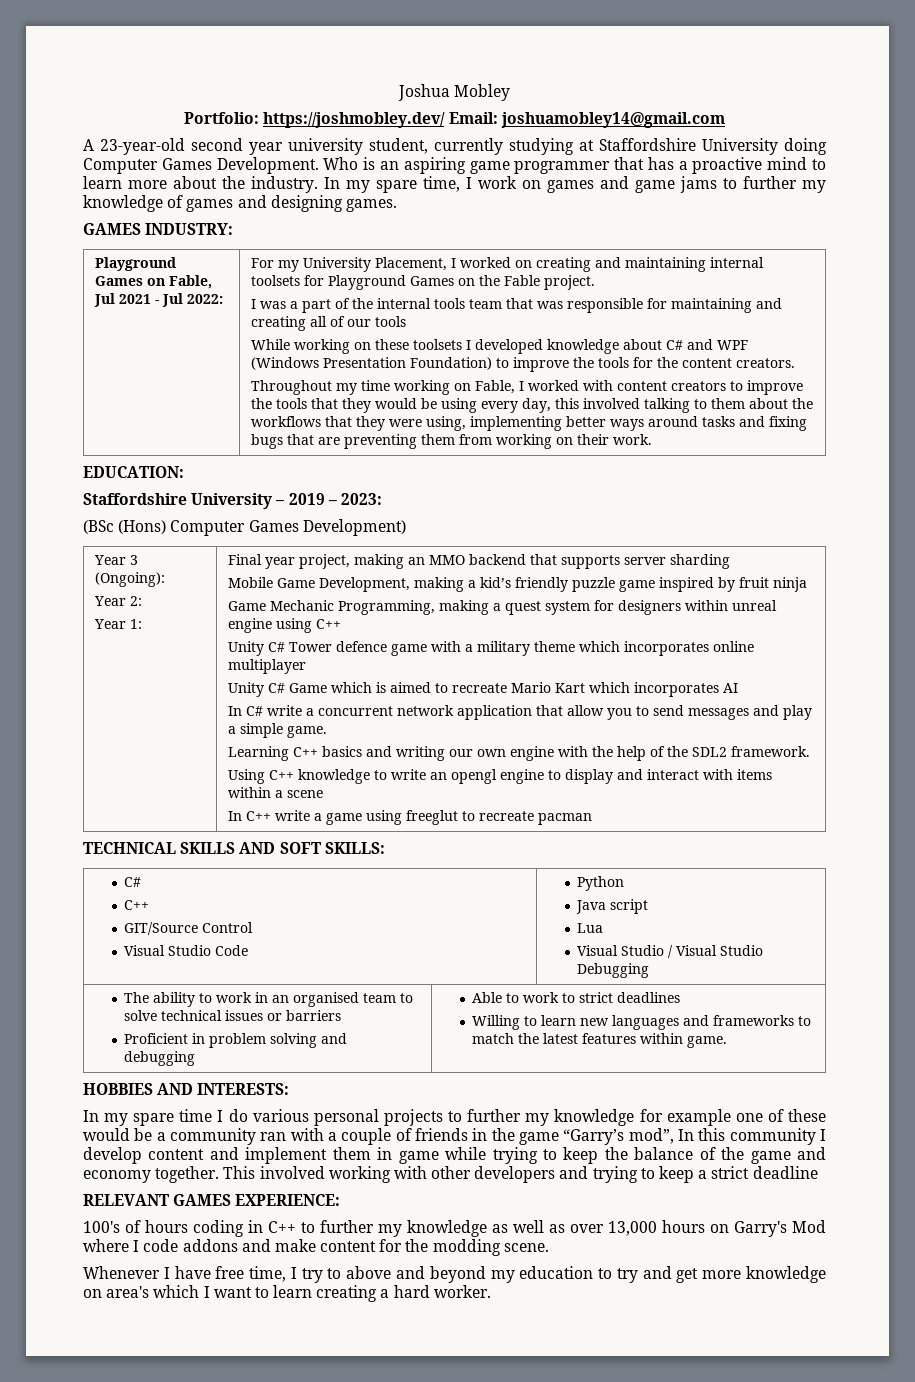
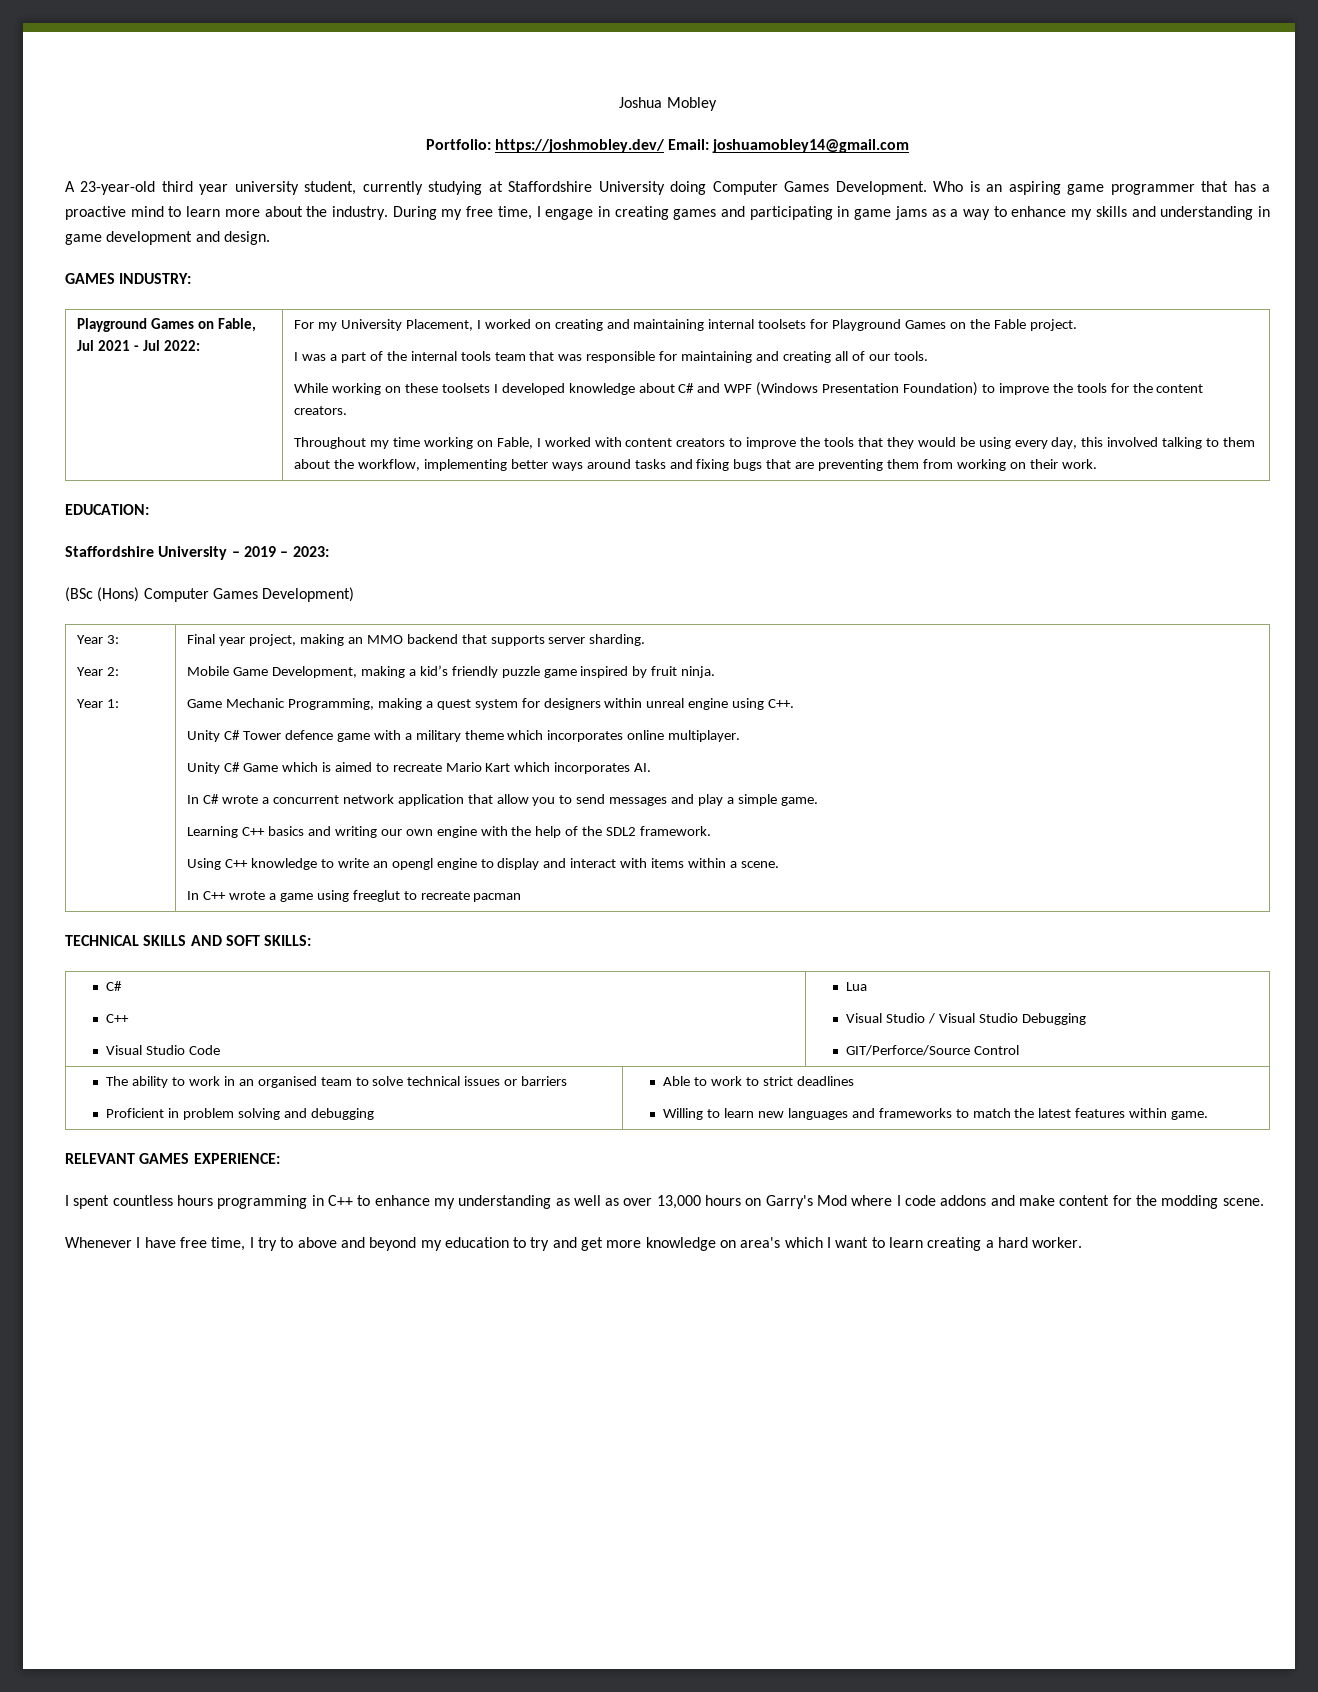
- A 23-year-old second year university student, currently studying at Staffordshire University doing Computer Games Development.
+ A 23-year-old third year university student, currently studying at Staffordshire University doing Computer Games Development.
- In my spare time, I work on games and game jams to further my knowledge of games and designing games.
+ During my free time, I engage in creating games and participating in game jams as a way to enhance my skills and understanding in game development and design.
- I was a part of the internal tools team that was responsible for maintaining and creating all of our tools
+ I was a part of the internal tools team that was responsible for maintaining and creating all of our tools.
- Throughout my time working on Fable, I worked with content creators to improve the tools that they would be using every day, this involved talking to them about the workflows that they were using, implementing better ways around tasks and fixing bugs that are preventing them from working on their work.
+ Throughout my time working on Fable, I worked with content creators to improve the tools that they would be using every day, this involved talking to them about the workflow, implementing better ways around tasks and fixing bugs that are preventing them from working on their work.
- Year 3 (Ongoing):
+ Year 3:
- Final year project, making an MMO backend that supports server sharding
+ Final year project, making an MMO backend that supports server sharding.
- Mobile Game Development, making a kid’s friendly puzzle game inspired by fruit ninja
+ Mobile Game Development, making a kid’s friendly puzzle game inspired by fruit ninja.
- Game Mechanic Programming, making a quest system for designers within unreal engine using C++
+ Game Mechanic Programming, making a quest system for designers within unreal engine using C++.
- Unity C# Tower defence game with a military theme which incorporates online multiplayer
+ Unity C# Tower defence game with a military theme which incorporates online multiplayer.
- Unity C# Game which is aimed to recreate Mario Kart which incorporates AI
+ Unity C# Game which is aimed to recreate Mario Kart which incorporates AI.
- In C# write a concurrent network application that allow you to send messages and play a simple game.
+ In C# wrote a concurrent network application that allow you to send messages and play a simple game.
- Using C++ knowledge to write an opengl engine to display and interact with items within a scene
+ Using C++ knowledge to write an opengl engine to display and interact with items within a scene.
- In C++ write a game using freeglut to recreate pacman
+ In C++ wrote a game using freeglut to recreate pacman
  TECHNICAL SKILLS AND SOFT SKILLS:
  C#
  C++
- GIT/Source Control
- Visual Studio Code | Python
- Java script
- Lua
+ Visual Studio Code | Lua
  Visual Studio / Visual Studio Debugging
+ GIT/Perforce/Source Control
- HOBBIES AND INTERESTS:
- In my spare time I do various personal projects to further my knowledge for example one of these would be a community ran with a couple of friends in the game “Garry’s mod”, In this community I develop content and implement them in game while trying to keep the balance of the game and economy together. This involved working with other developers and trying to keep a strict deadline
  RELEVANT GAMES EXPERIENCE:
- 100's of hours coding in C++ to further my knowledge as well as over 13,000 hours on Garry's Mod where I code addons and make content for the modding scene.
+ I spent countless hours programming in C++ to enhance my understanding as well as over 13,000 hours on Garry's Mod where I code addons and make content for the modding scene.

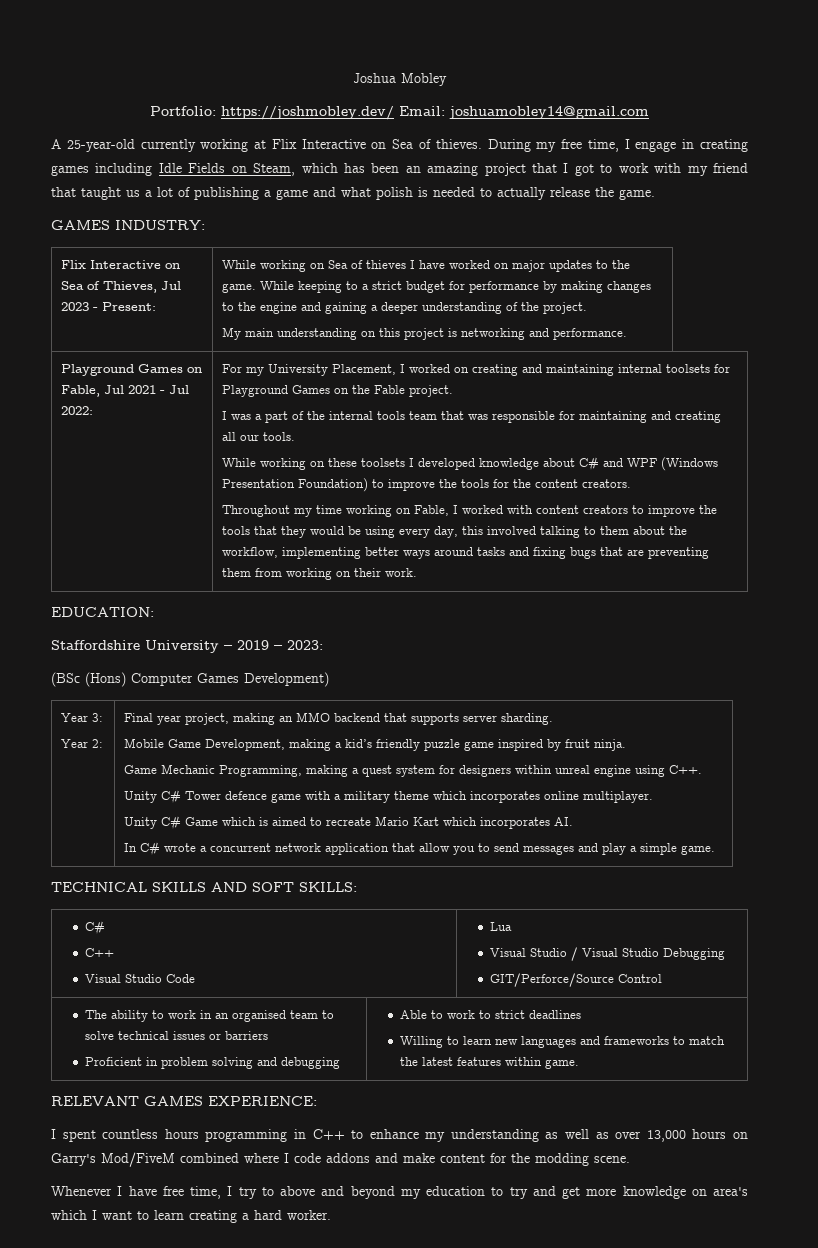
- A 23-year-old third year university student, currently studying at Staffordshire University doing Computer Games Development. Who is an aspiring game programmer that has a proactive mind to learn more about the industry.
+ A 25-year-old currently working at Flix Interactive on Sea of thieves.
- During my free time, I engage in creating games and participating in game jams as a way to enhance my skills and understanding in game development and design.
+ During my free time, I engage in creating games including Idle Fields on Steam, which has been an amazing project that I got to work with my friend that taught us a lot of publishing a game and what polish is needed to actually release the game.
  GAMES INDUSTRY:
+ Flix Interactive on Sea of Thieves, Jul 2023 - Present: | While working on Sea of thieves I have worked on major updates to the game. While keeping to a strict budget for performance by making changes to the engine and gaining a deeper understanding of the project.
+ My main understanding on this project is networking and performance.
- I was a part of the internal tools team that was responsible for maintaining and creating all of our tools.
+ I was a part of the internal tools team that was responsible for maintaining and creating all our tools.
- Year 1:
- Learning C++ basics and writing our own engine with the help of the SDL2 framework.
- Using C++ knowledge to write an opengl engine to display and interact with items within a scene.
- In C++ wrote a game using freeglut to recreate pacman
- I spent countless hours programming in C++ to enhance my understanding as well as over 13,000 hours on Garry's Mod where I code addons and make content for the modding scene.
+ I spent countless hours programming in C++ to enhance my understanding as well as over 13,000 hours on Garry's Mod/FiveM combined where I code addons and make content for the modding scene.

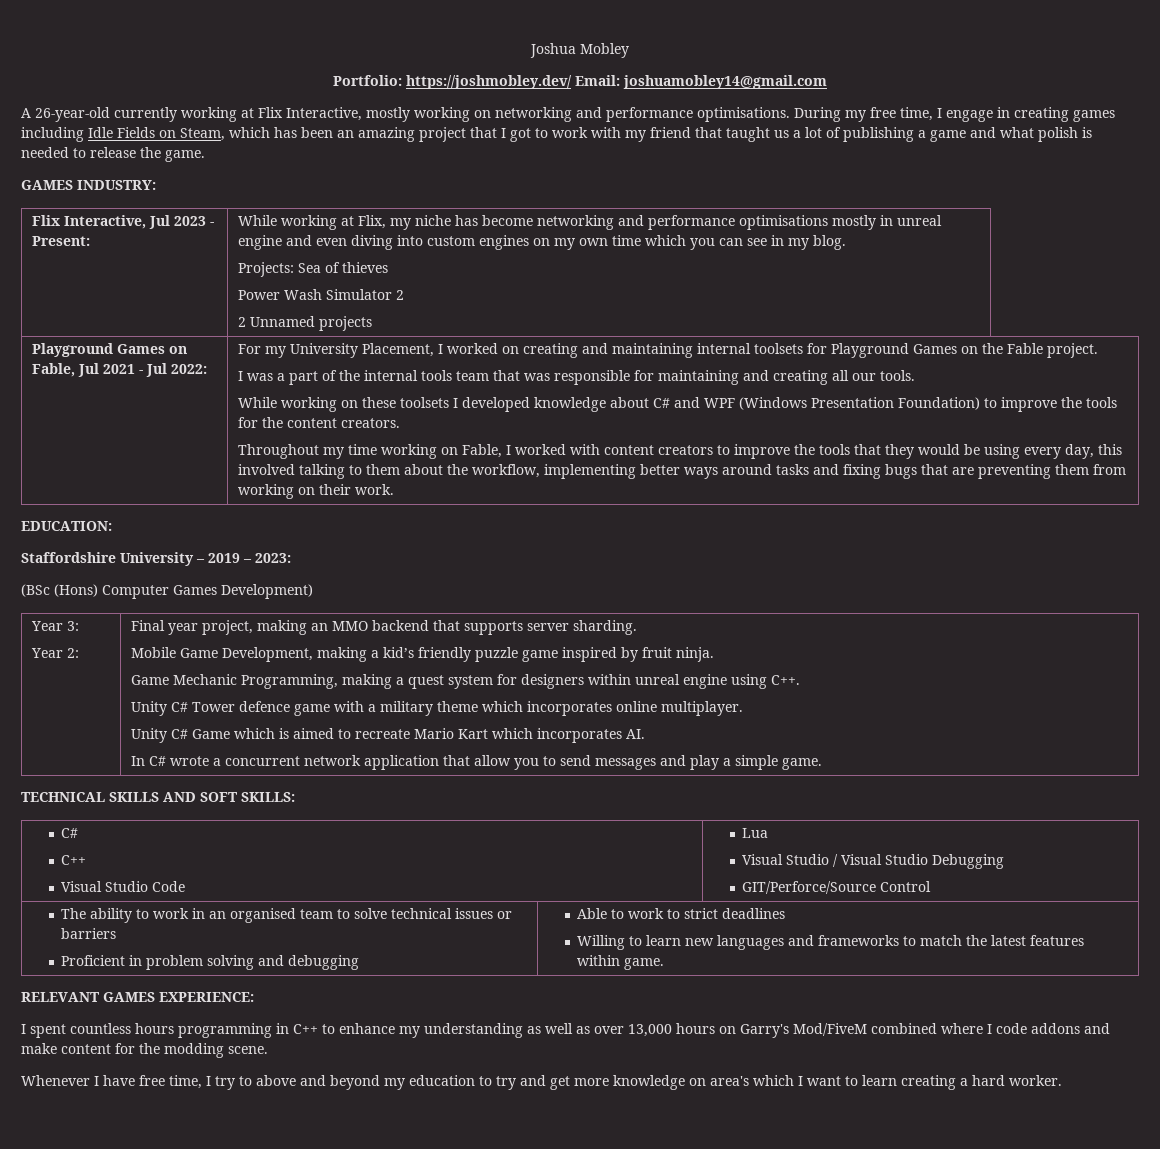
- A 25-year-old currently working at Flix Interactive on Sea of thieves.
+ A 26-year-old currently working at Flix Interactive, mostly working on networking and performance optimisations.
- During my free time, I engage in creating games including Idle Fields on Steam, which has been an amazing project that I got to work with my friend that taught us a lot of publishing a game and what polish is needed to actually release the game.
+ During my free time, I engage in creating games including Idle Fields on Steam, which has been an amazing project that I got to work with my friend that taught us a lot of publishing a game and what polish is needed to release the game.
- Flix Interactive on Sea of Thieves, Jul 2023 - Present:
+ Flix Interactive, Jul 2023 - Present:
- While working on Sea of thieves I have worked on major updates to the game. While keeping to a strict budget for performance by making changes to the engine and gaining a deeper understanding of the project.
- My main understanding on this project is networking and performance.
+ While working at Flix, my niche has become networking and performance optimisations mostly in unreal engine and even diving into custom engines on my own time which you can see in my blog.
+ Projects: Sea of thieves
+ Power Wash Simulator 2
+ 2 Unnamed projects

